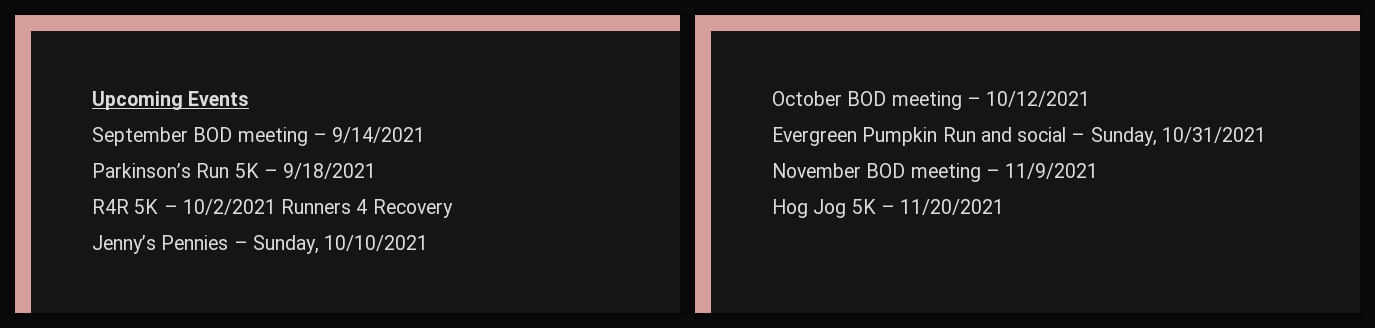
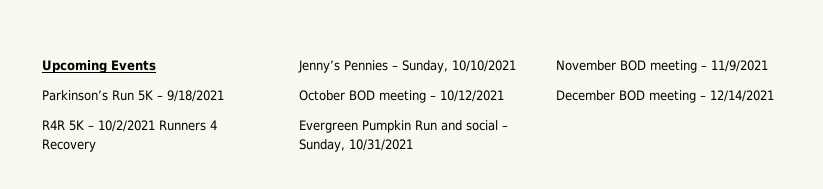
- September BOD meeting – 9/14/2021
- Hog Jog 5K – 11/20/2021
+ December BOD meeting – 12/14/2021

